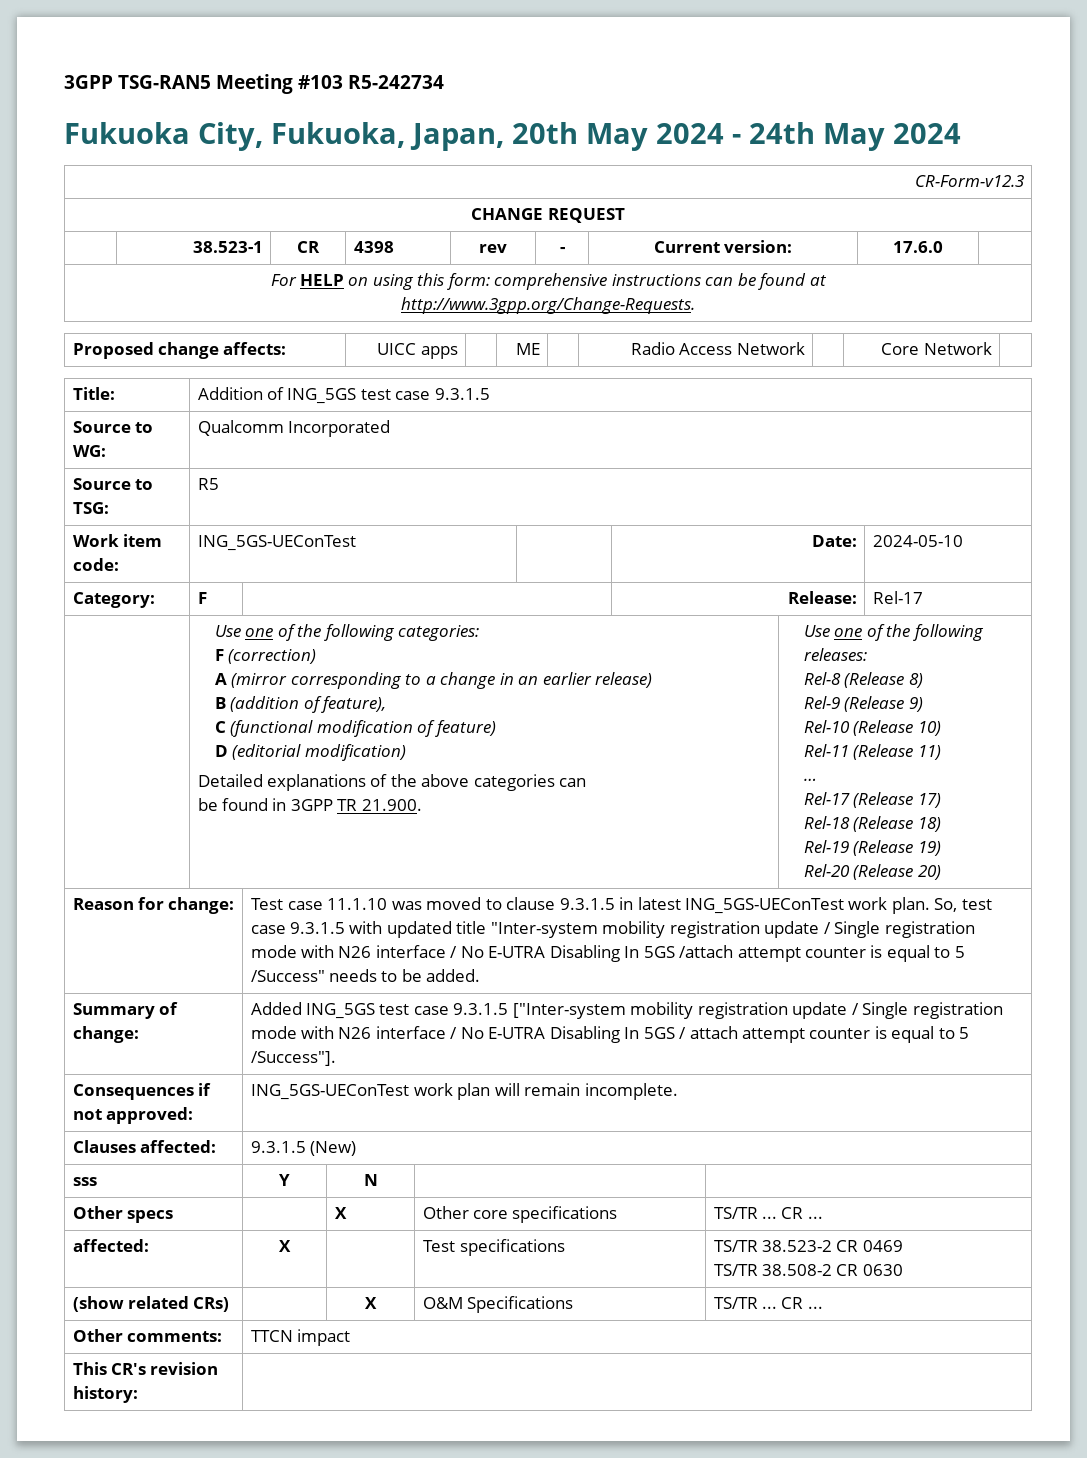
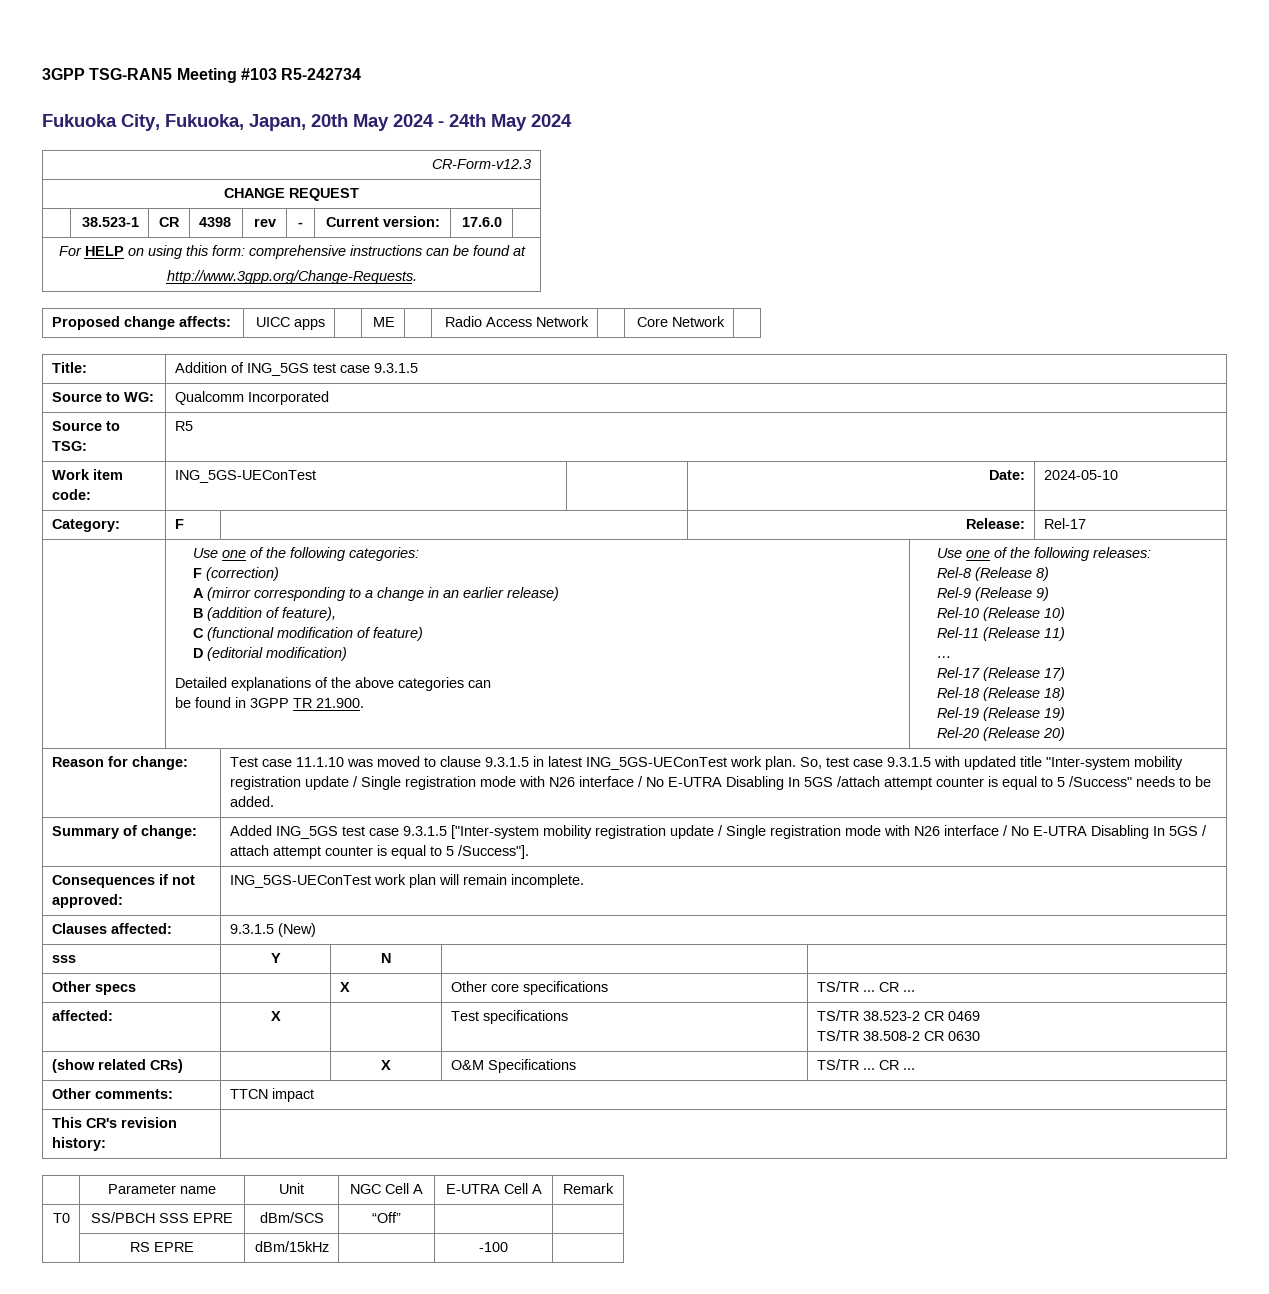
+ | Parameter name | Unit | NGC Cell A | E-UTRA Cell A | Remark
+ T0 | SS/PBCH SSS EPRE | dBm/SCS | “Off” | |
+ | RS EPRE | dBm/15kHz | | -100 |

